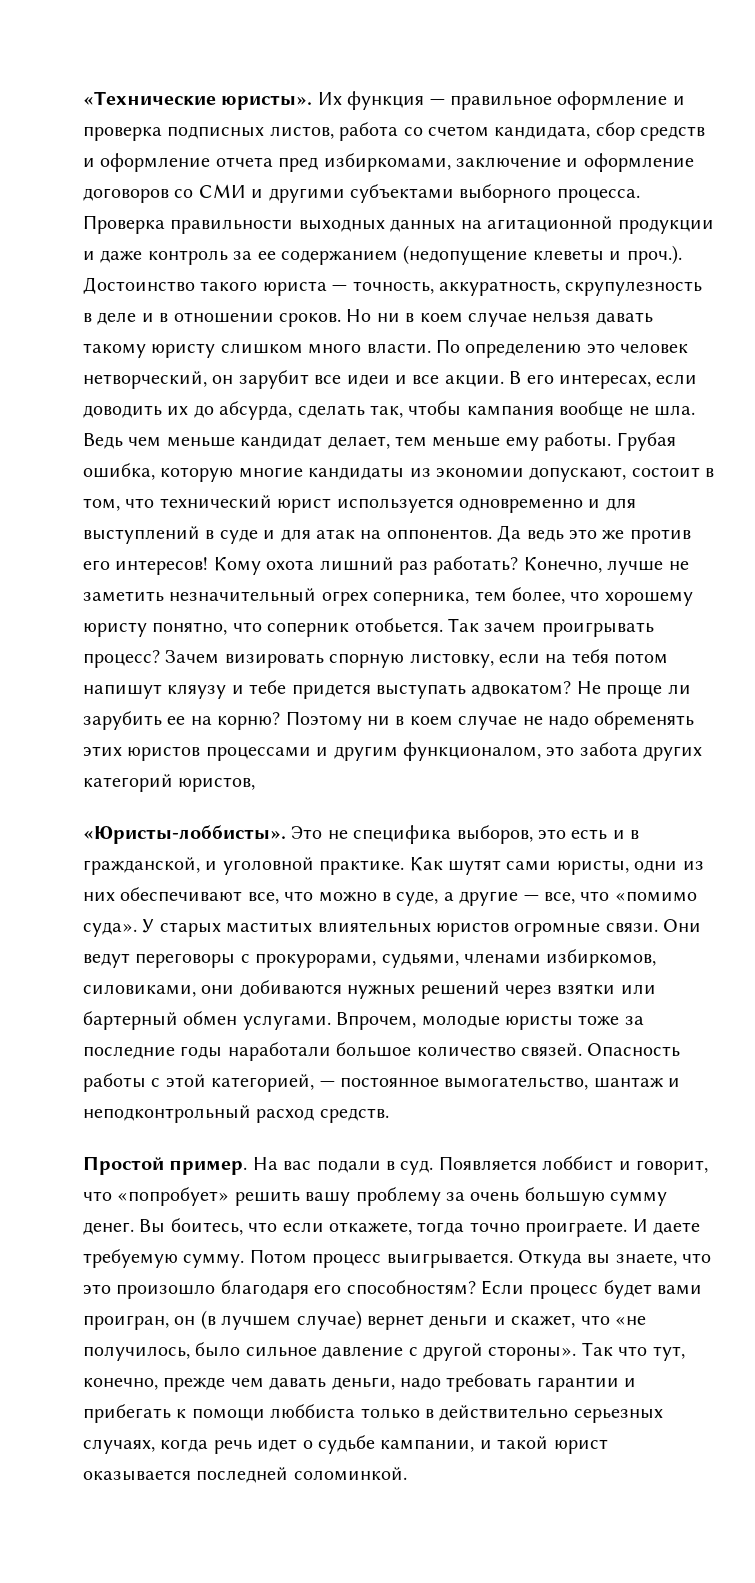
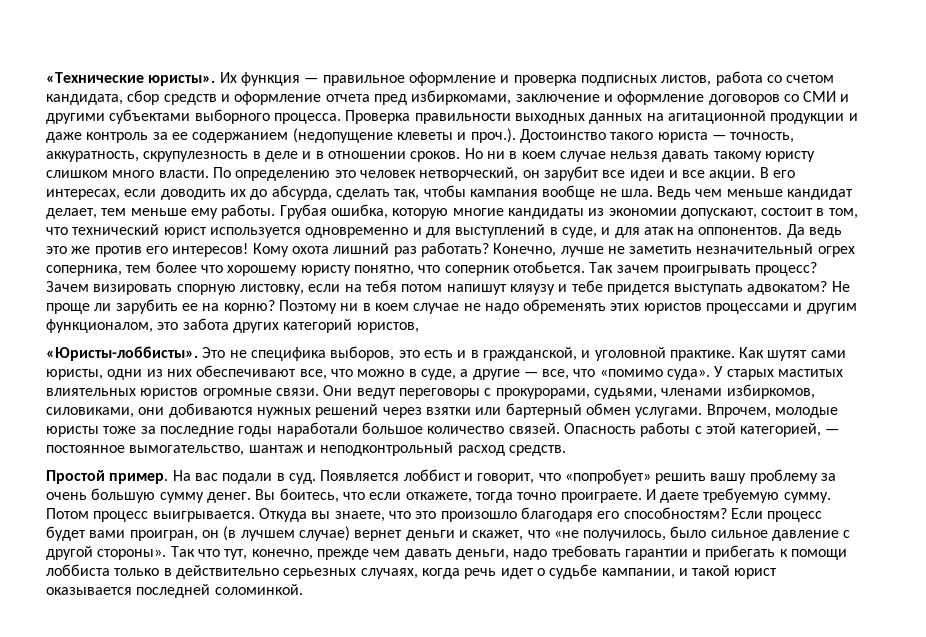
- Грубая ошибка, которую многие кандидаты из экономии допускают, состоит в том, что технический юрист используется одновременно и для выступлений в суде и для атак на оппонентов.
+ Грубая ошибка, которую многие кандидаты из экономии допускают, состоит в том, что технический юрист используется одновременно и для выступлений в суде, и для атак на оппонентов.
- Конечно, лучше не заметить незначительный огрех соперника, тем более, что хорошему юристу понятно, что соперник отобьется.
+ Конечно, лучше не заметить незначительный огрех соперника, тем более что хорошему юристу понятно, что соперник отобьется.
- Так что тут, конечно, прежде чем давать деньги, надо требовать гарантии и прибегать к помощи люббиста только в действительно серьезных случаях, когда речь идет о судьбе кампании, и такой юрист оказывается последней соломинкой.
+ Так что тут, конечно, прежде чем давать деньги, надо требовать гарантии и прибегать к помощи лоббиста только в действительно серьезных случаях, когда речь идет о судьбе кампании, и такой юрист оказывается последней соломинкой.

